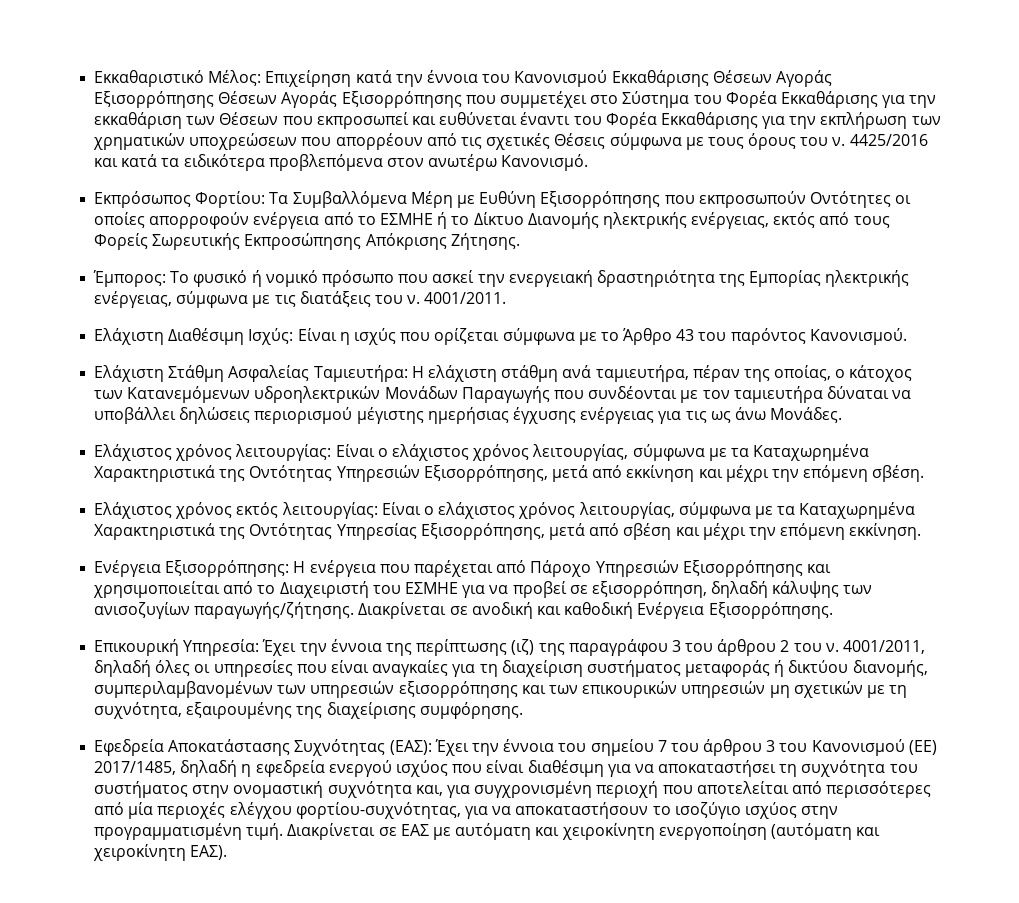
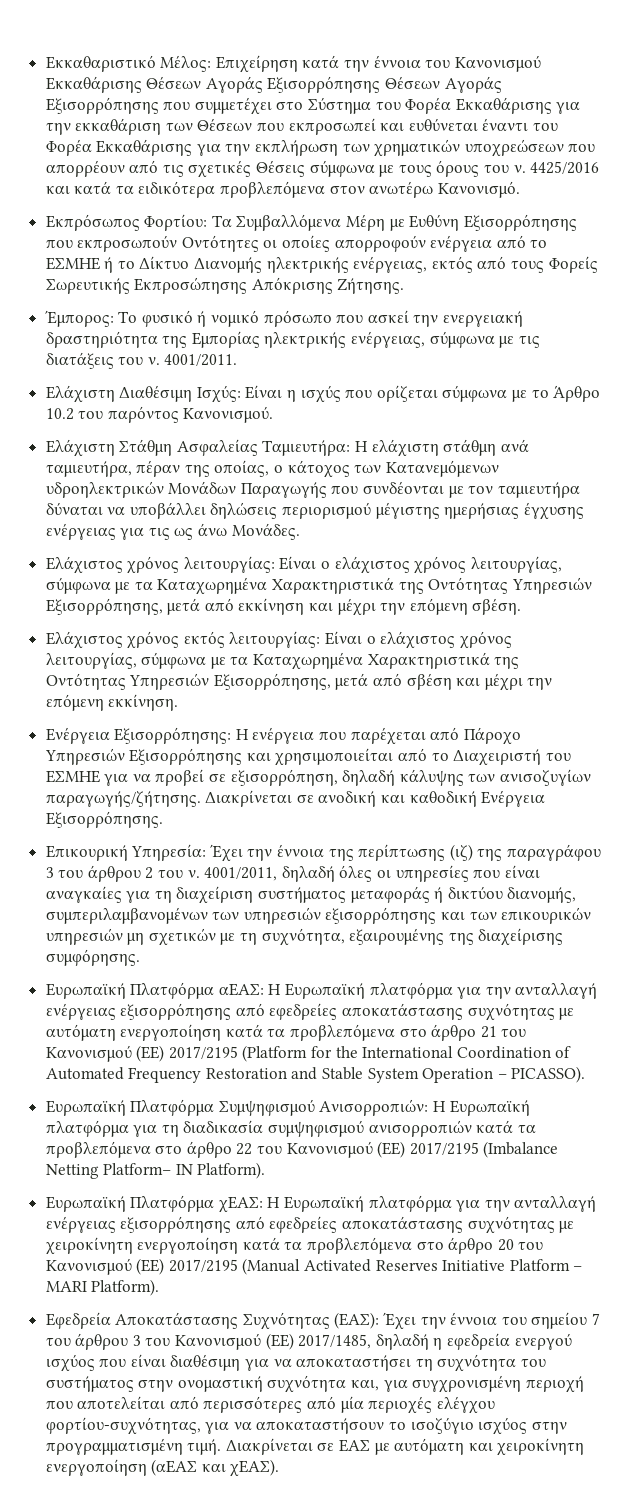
- Ελάχιστη Διαθέσιμη Ισχύς: Είναι η ισχύς που ορίζεται σύμφωνα με το Άρθρο 43 του παρόντος Κανονισμού.
+ Ελάχιστη Διαθέσιμη Ισχύς: Είναι η ισχύς που ορίζεται σύμφωνα με το Άρθρο 10.2 του παρόντος Κανονισμού.
- Ελάχιστος χρόνος εκτός λειτουργίας: Είναι ο ελάχιστος χρόνος λειτουργίας, σύμφωνα με τα Καταχωρημένα Χαρακτηριστικά της Οντότητας Υπηρεσίας Εξισορρόπησης, μετά από σβέση και μέχρι την επόμενη εκκίνηση.
+ Ελάχιστος χρόνος εκτός λειτουργίας: Είναι ο ελάχιστος χρόνος λειτουργίας, σύμφωνα με τα Καταχωρημένα Χαρακτηριστικά της Οντότητας Υπηρεσιών Εξισορρόπησης, μετά από σβέση και μέχρι την επόμενη εκκίνηση.
+ Ευρωπαϊκή Πλατφόρμα αΕΑΣ: Η Ευρωπαϊκή πλατφόρμα για την ανταλλαγή ενέργειας εξισορρόπησης από εφεδρείες αποκατάστασης συχνότητας με αυτόματη ενεργοποίηση κατά τα προβλεπόμενα στο άρθρο 21 του Κανονισμού (ΕΕ) 2017/2195 (Platform for the International Coordination of Automated Frequency Restoration and Stable System Operation – PICASSO).
+ Ευρωπαϊκή Πλατφόρμα Συμψηφισμού Ανισορροπιών: Η Ευρωπαϊκή πλατφόρμα για τη διαδικασία συμψηφισμού ανισορροπιών κατά τα προβλεπόμενα στο άρθρο 22 του Κανονισμού (ΕΕ) 2017/2195 (Imbalance Netting Platform– IN Platform).
+ Ευρωπαϊκή Πλατφόρμα χΕΑΣ: Η Ευρωπαϊκή πλατφόρμα για την ανταλλαγή ενέργειας εξισορρόπησης από εφεδρείες αποκατάστασης συχνότητας με χειροκίνητη ενεργοποίηση κατά τα προβλεπόμενα στο άρθρο 20 του Κανονισμού (ΕΕ) 2017/2195 (Manual Activated Reserves Initiative Platform – MARI Platform).
- Διακρίνεται σε ΕΑΣ με αυτόματη και χειροκίνητη ενεργοποίηση (αυτόματη και χειροκίνητη ΕΑΣ).
+ Διακρίνεται σε ΕΑΣ με αυτόματη και χειροκίνητη ενεργοποίηση (αΕΑΣ και χΕΑΣ).

